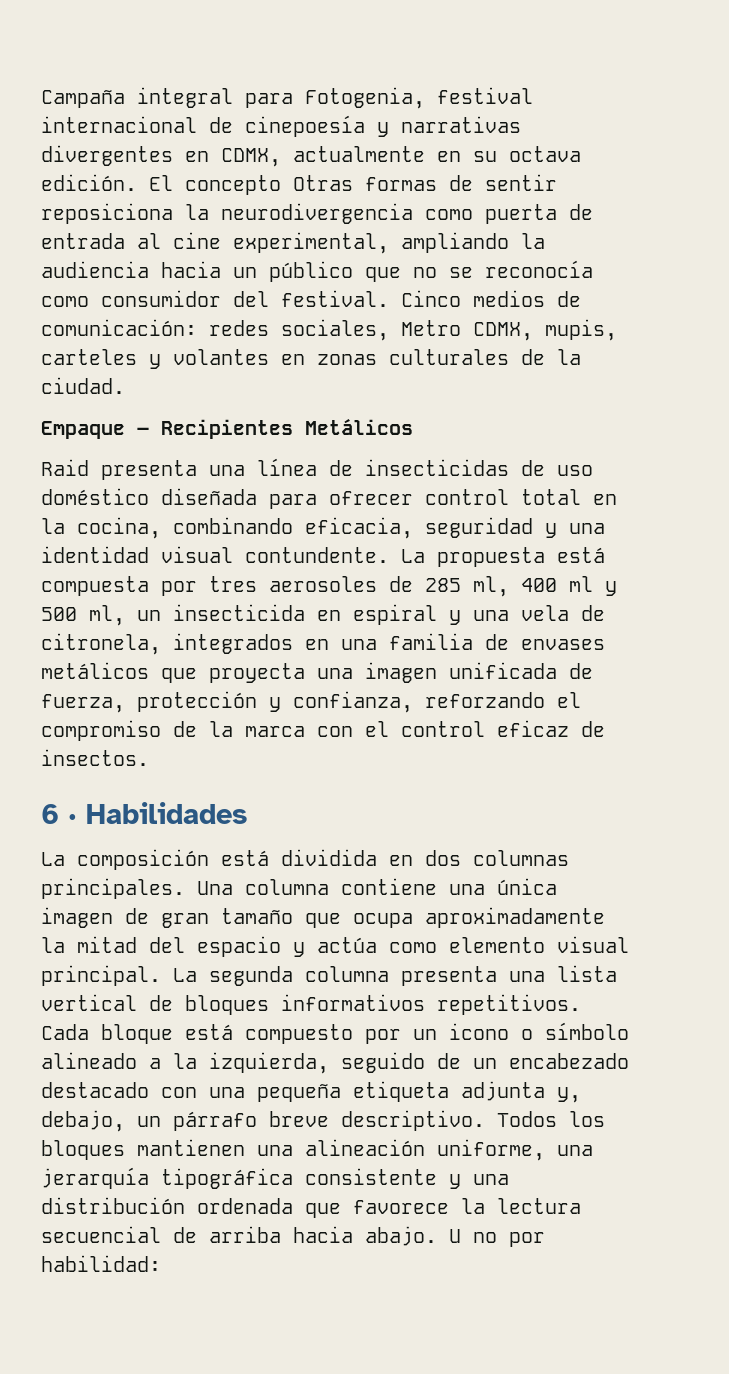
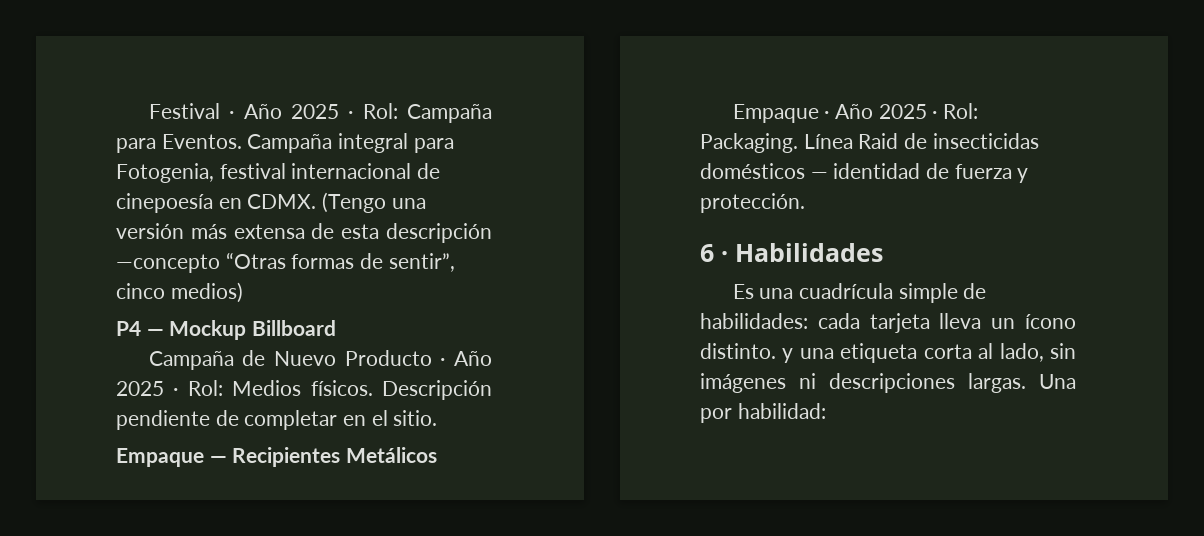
+ Festival · Año 2025 · Rol: Campaña para Eventos.
- Campaña integral para Fotogenia, festival internacional de cinepoesía y narrativas divergentes en CDMX, actualmente en su octava edición. El concepto Otras formas de sentir reposiciona la neurodivergencia como puerta de entrada al cine experimental, ampliando la audiencia hacia un público que no se reconocía como consumidor del festival. Cinco medios de comunicación: redes sociales, Metro CDMX, mupis, carteles y volantes en zonas culturales de la ciudad.
- Empaque – Recipientes Metálicos
+ Campaña integral para Fotogenia, festival internacional de cinepoesía en CDMX. (Tengo una versión más extensa de esta descripción —concepto “Otras formas de sentir”, cinco medios)
+ P4 — Mockup Billboard
+ Campaña de Nuevo Producto · Año 2025 · Rol: Medios físicos. Descripción pendiente de completar en el sitio.
+ Empaque — Recipientes Metálicos
- Raid presenta una línea de insecticidas de uso doméstico diseñada para ofrecer control total en la cocina, combinando eficacia, seguridad y una identidad visual contundente. La propuesta está compuesta por tres aerosoles de 285 ml, 400 ml y 500 ml, un insecticida en espiral y una vela de citronela, integrados en una familia de envases metálicos que proyecta una imagen unificada de fuerza, protección y confianza, reforzando el compromiso de la marca con el control eficaz de insectos.
+ Empaque · Año 2025 · Rol: Packaging. Línea Raid de insecticidas domésticos — identidad de fuerza y protección.
  6 · Habilidades
- La composición está dividida en dos columnas principales. Una columna contiene una única imagen de gran tamaño que ocupa aproximadamente la mitad del espacio y actúa como elemento visual principal. La segunda columna presenta una lista vertical de bloques informativos repetitivos. Cada bloque está compuesto por un icono o símbolo alineado a la izquierda, seguido de un encabezado destacado con una pequeña etiqueta adjunta y, debajo, un párrafo breve descriptivo. Todos los bloques mantienen una alineación uniforme, una jerarquía tipográfica consistente y una distribución ordenada que favorece la lectura secuencial de arriba hacia abajo. U no por habilidad:
+ Es una cuadrícula simple de habilidades: cada tarjeta lleva un ícono distinto. y una etiqueta corta al lado, sin imágenes ni descripciones largas. Una por habilidad:

